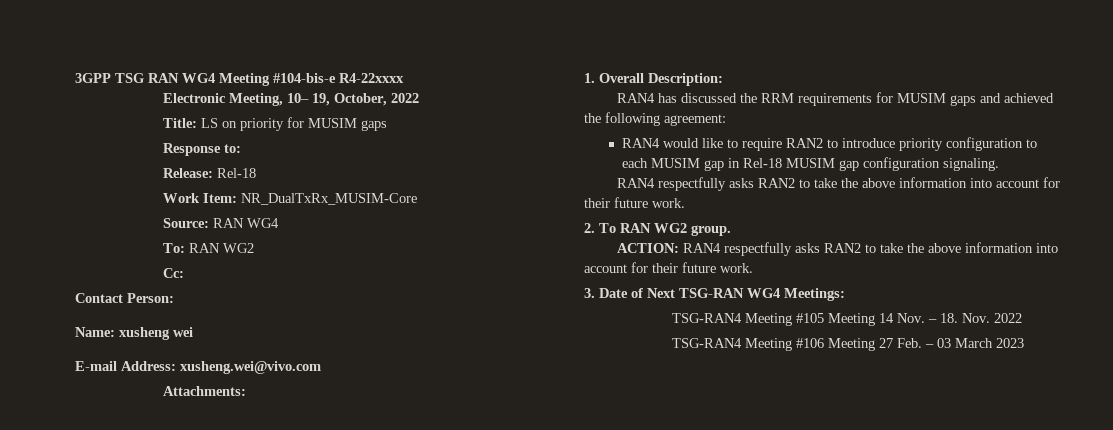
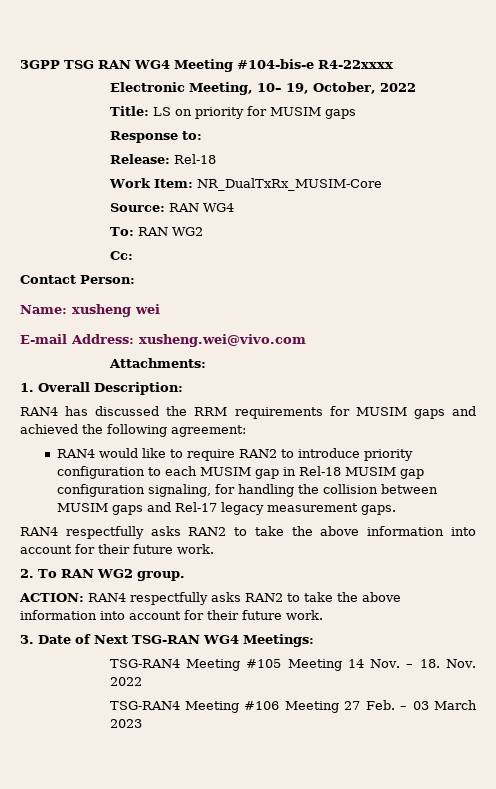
- RAN4 would like to require RAN2 to introduce priority configuration to each MUSIM gap in Rel-18 MUSIM gap configuration signaling.
+ RAN4 would like to require RAN2 to introduce priority configuration to each MUSIM gap in Rel-18 MUSIM gap configuration signaling, for handling the collision between MUSIM gaps and Rel-17 legacy measurement gaps.

